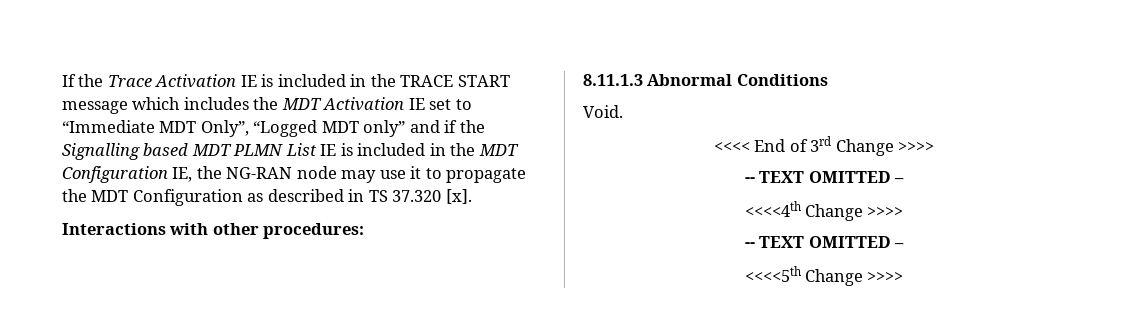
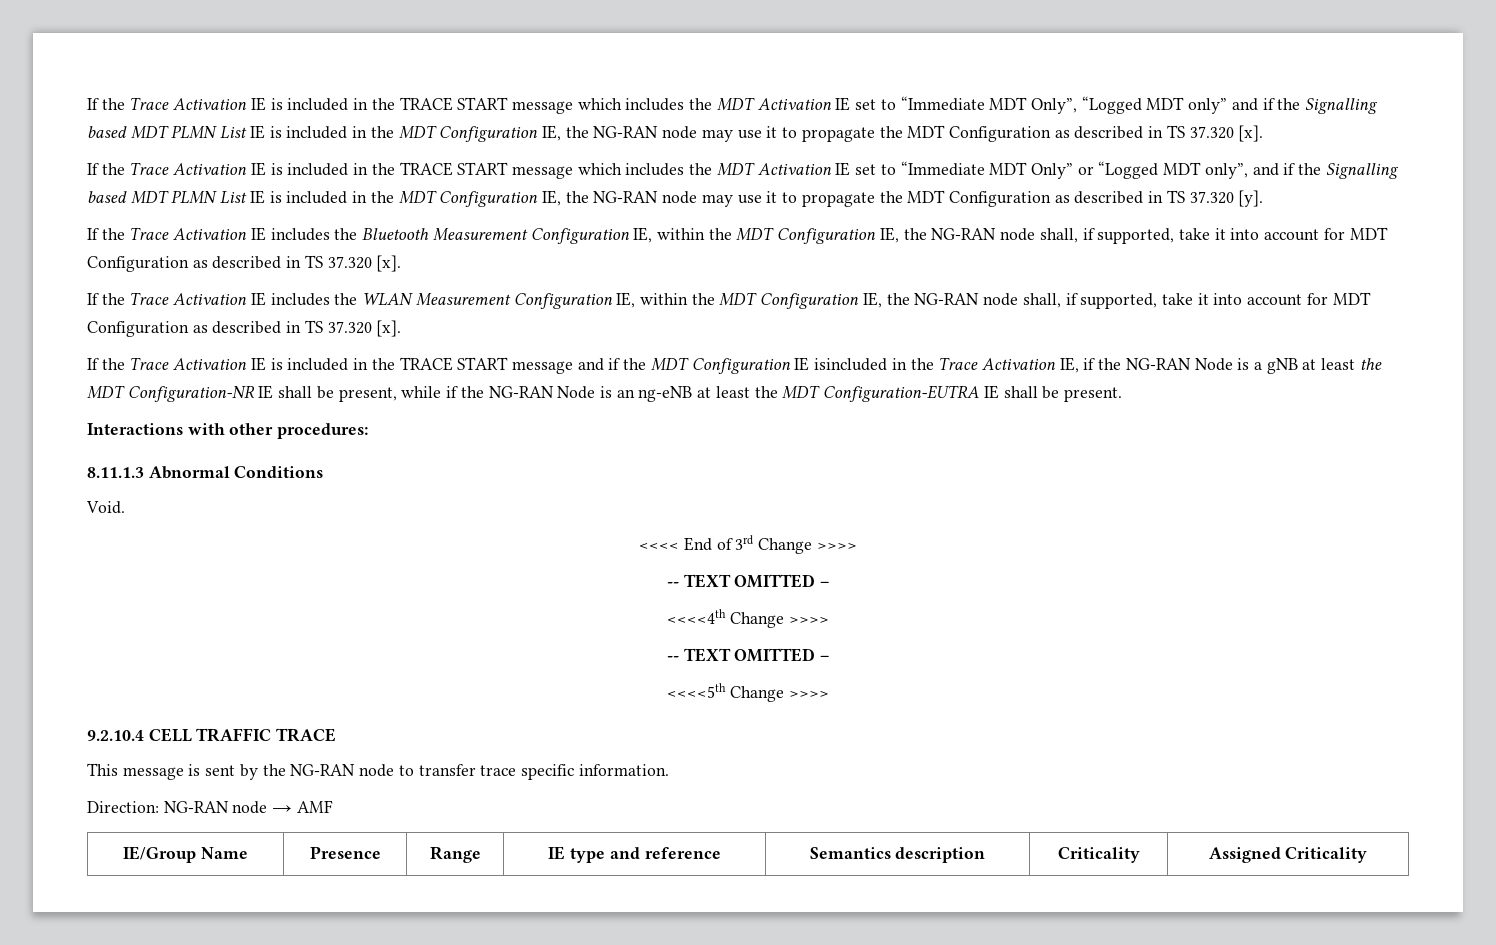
+ If the Trace Activation IE is included in the TRACE START message which includes the MDT Activation IE set to “Immediate MDT Only” or “Logged MDT only”, and if the Signalling based MDT PLMN List IE is included in the MDT Configuration IE, the NG-RAN node may use it to propagate the MDT Configuration as described in TS 37.320 [y].
+ If the Trace Activation IE includes the Bluetooth Measurement Configuration IE, within the MDT Configuration IE, the NG-RAN node shall, if supported, take it into account for MDT Configuration as described in TS 37.320 [x].
+ If the Trace Activation IE includes the WLAN Measurement Configuration IE, within the MDT Configuration IE, the NG-RAN node shall, if supported, take it into account for MDT Configuration as described in TS 37.320 [x].
+ If the Trace Activation IE is included in the TRACE START message and if the MDT Configuration IE isincluded in the Trace Activation IE, if the NG-RAN Node is a gNB at least the MDT Configuration-NR IE shall be present, while if the NG-RAN Node is an ng-eNB at least the MDT Configuration-EUTRA IE shall be present.
+ 9.2.10.4 CELL TRAFFIC TRACE
+ This message is sent by the NG-RAN node to transfer trace specific information.
+ Direction: NG-RAN node → AMF
+ IE/Group Name | Presence | Range | IE type and reference | Semantics description | Criticality | Assigned Criticality

